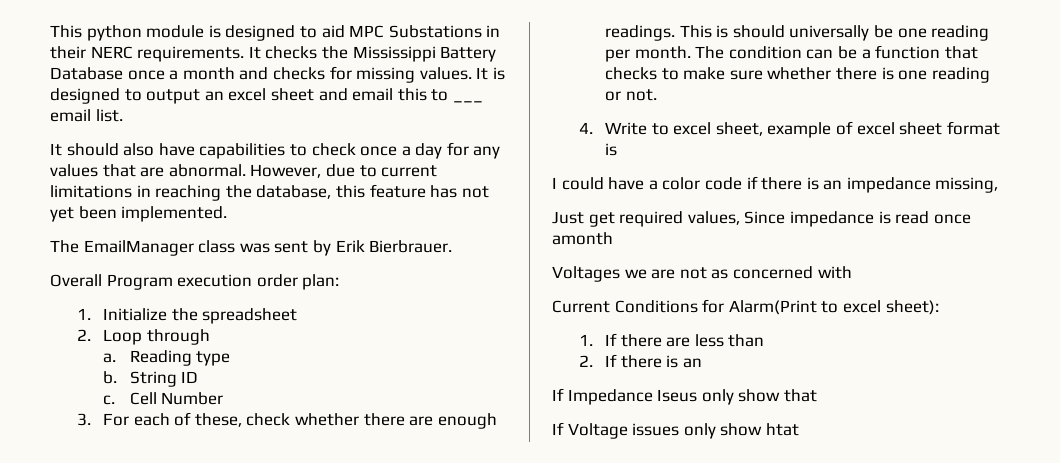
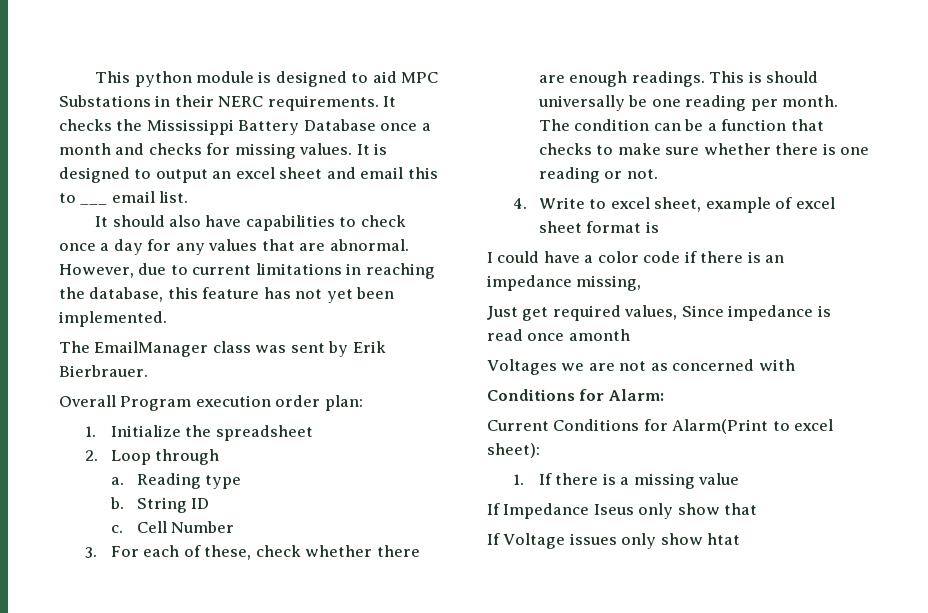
+ Conditions for Alarm:
- 1. If there are less than
- 2. If there is an
+ 1. If there is a missing value

